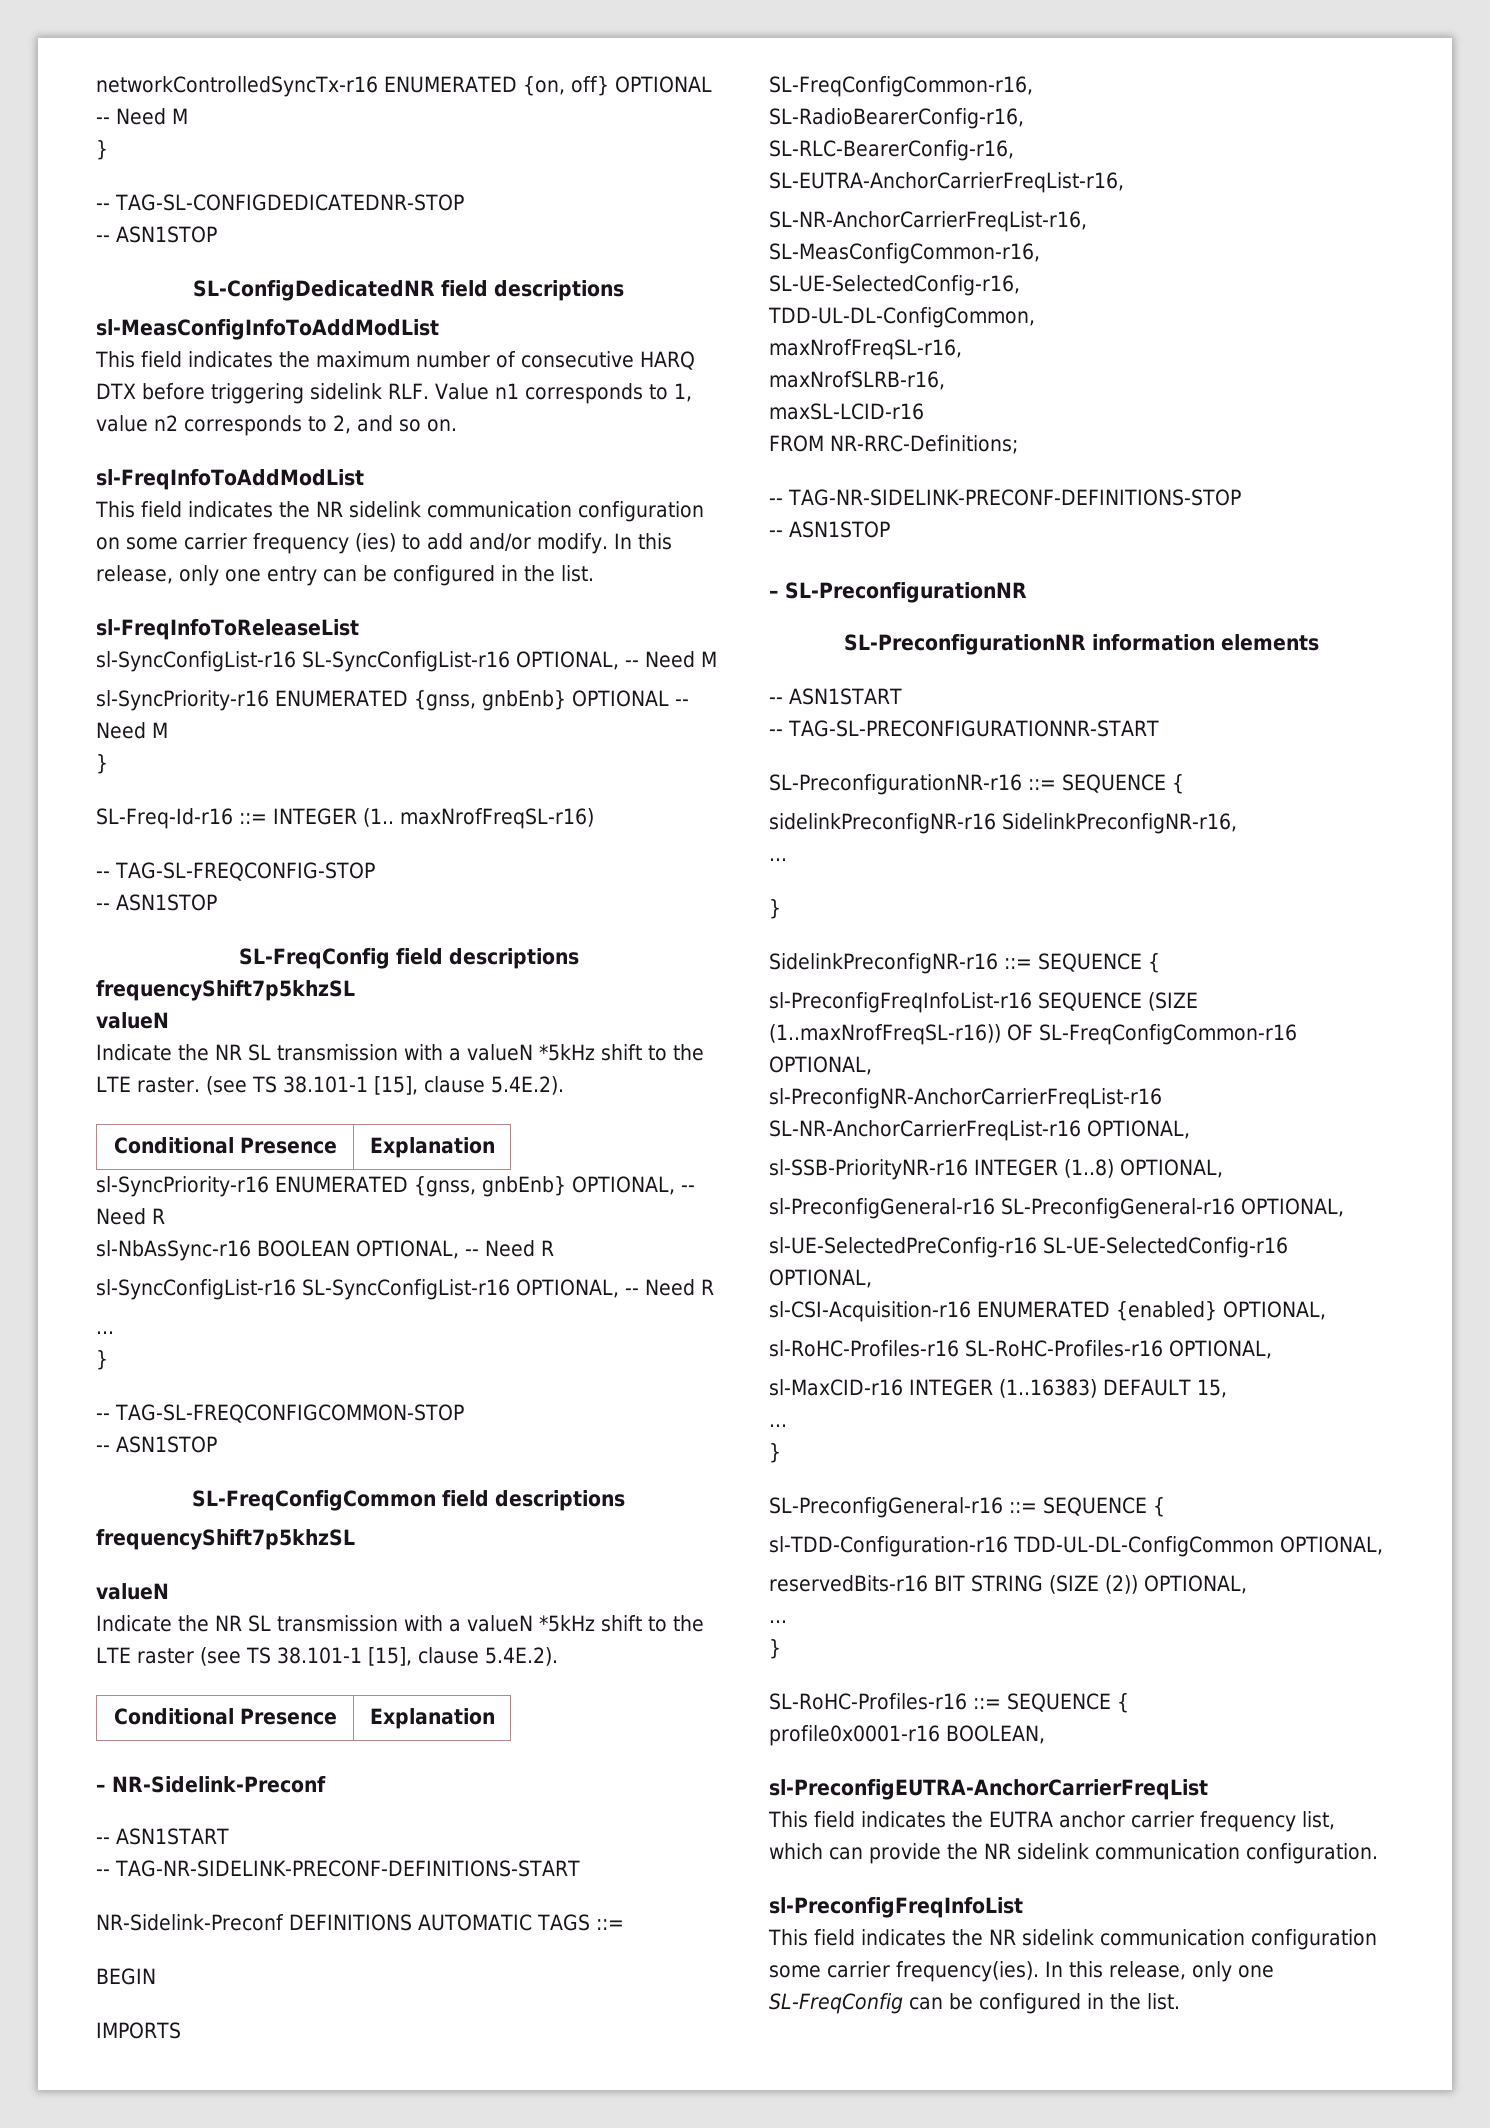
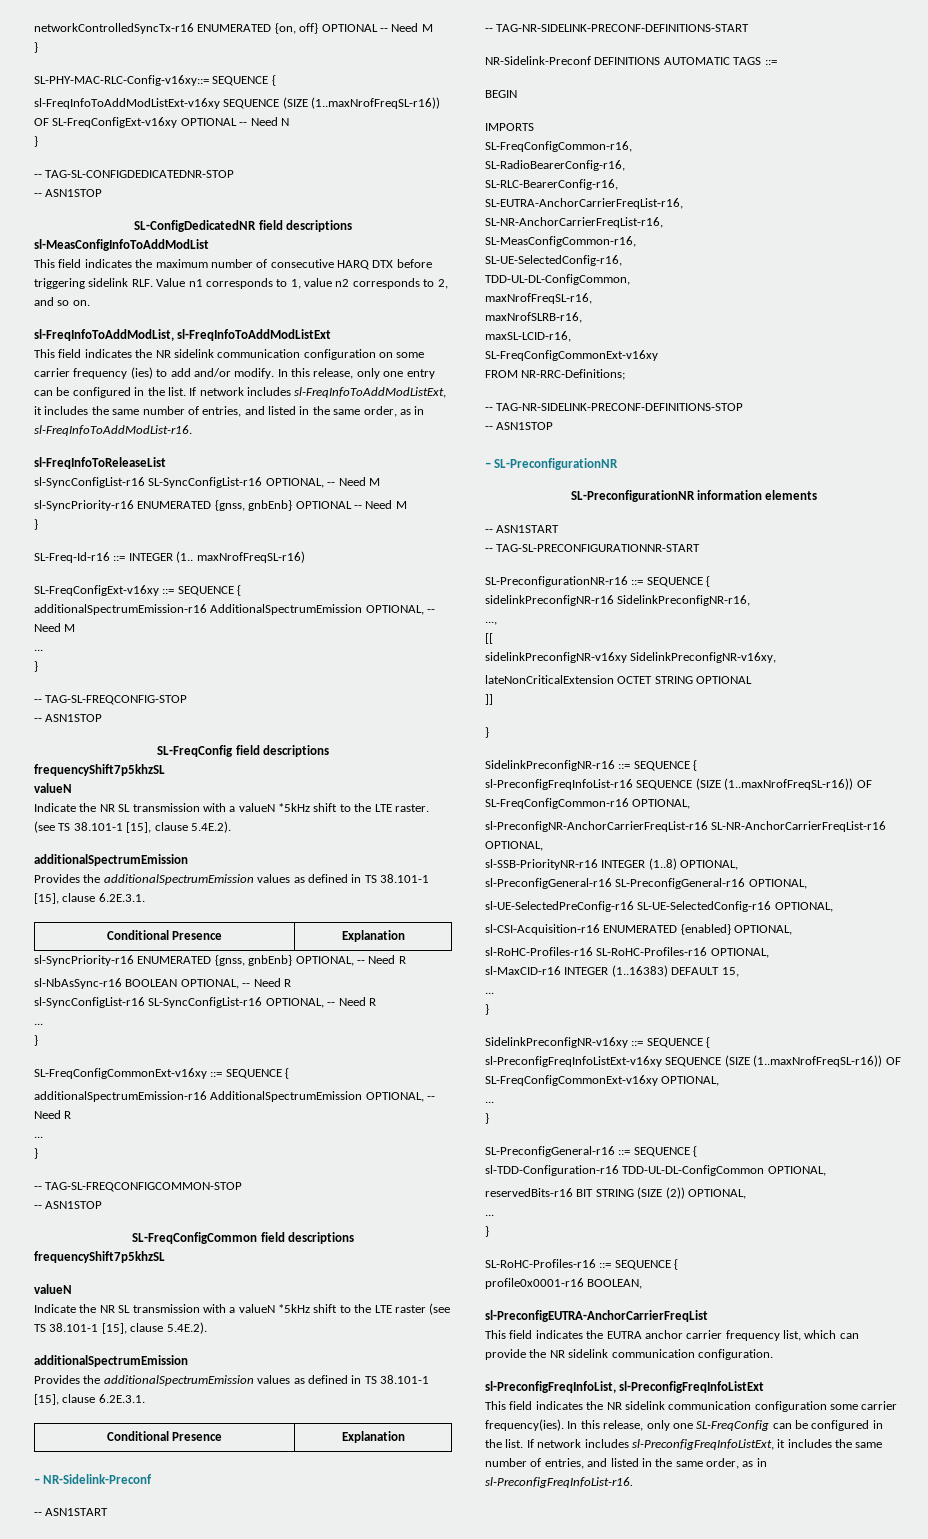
+ SL-PHY-MAC-RLC-Config-v16xy::= SEQUENCE {
+ sl-FreqInfoToAddModListExt-v16xy SEQUENCE (SIZE (1..maxNrofFreqSL-r16)) OF SL-FreqConfigExt-v16xy OPTIONAL -- Need N
+ }
- sl-FreqInfoToAddModList
+ sl-FreqInfoToAddModList, sl-FreqInfoToAddModListExt
+ If network includes sl-FreqInfoToAddModListExt, it includes the same number of entries, and listed in the same order, as in sl-FreqInfoToAddModList-r16.
+ SL-FreqConfigExt-v16xy ::= SEQUENCE {
+ additionalSpectrumEmission-r16 AdditionalSpectrumEmission OPTIONAL, -- Need M
+ ...
+ }
  Indicate the NR SL transmission with a valueN *5kHz shift to the LTE raster. (see TS 38.101-1 [15], clause 5.4E.2).
+ additionalSpectrumEmission
+ Provides the additionalSpectrumEmission values as defined in TS 38.101-1 [15], clause 6.2E.3.1.
+ SL-FreqConfigCommonExt-v16xy ::= SEQUENCE {
+ additionalSpectrumEmission-r16 AdditionalSpectrumEmission OPTIONAL, -- Need R
+ ...
+ }
  Indicate the NR SL transmission with a valueN *5kHz shift to the LTE raster (see TS 38.101-1 [15], clause 5.4E.2).
+ additionalSpectrumEmission
+ Provides the additionalSpectrumEmission values as defined in TS 38.101-1 [15], clause 6.2E.3.1.
- maxSL-LCID-r16
+ maxSL-LCID-r16,
+ SL-FreqConfigCommonExt-v16xy
  sidelinkPreconfigNR-r16 SidelinkPreconfigNR-r16,
- ...
+ ...,
+ [[
+ sidelinkPreconfigNR-v16xy SidelinkPreconfigNR-v16xy,
+ lateNonCriticalExtension OCTET STRING OPTIONAL
+ ]]
+ SidelinkPreconfigNR-v16xy ::= SEQUENCE {
+ sl-PreconfigFreqInfoListExt-v16xy SEQUENCE (SIZE (1..maxNrofFreqSL-r16)) OF SL-FreqConfigCommonExt-v16xy OPTIONAL,
+ ...
+ }
- sl-PreconfigFreqInfoList
+ sl-PreconfigFreqInfoList, sl-PreconfigFreqInfoListExt
+ If network includes sl-PreconfigFreqInfoListExt, it includes the same number of entries, and listed in the same order, as in sl-PreconfigFreqInfoList-r16.

